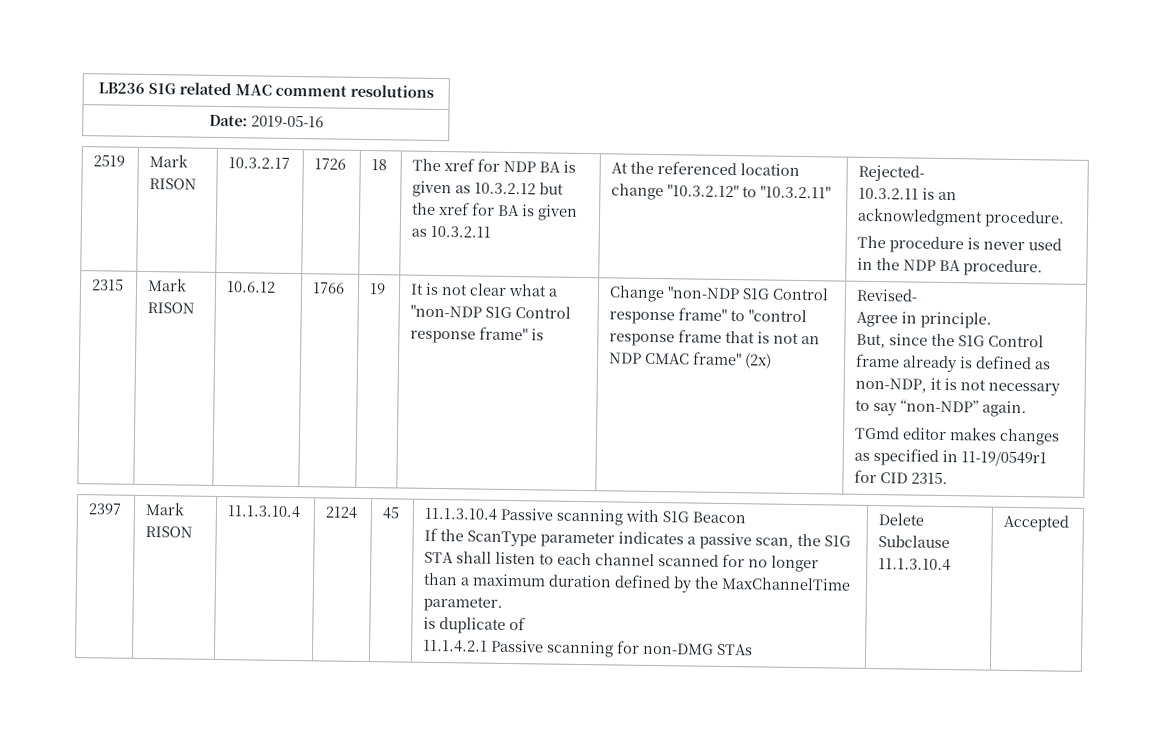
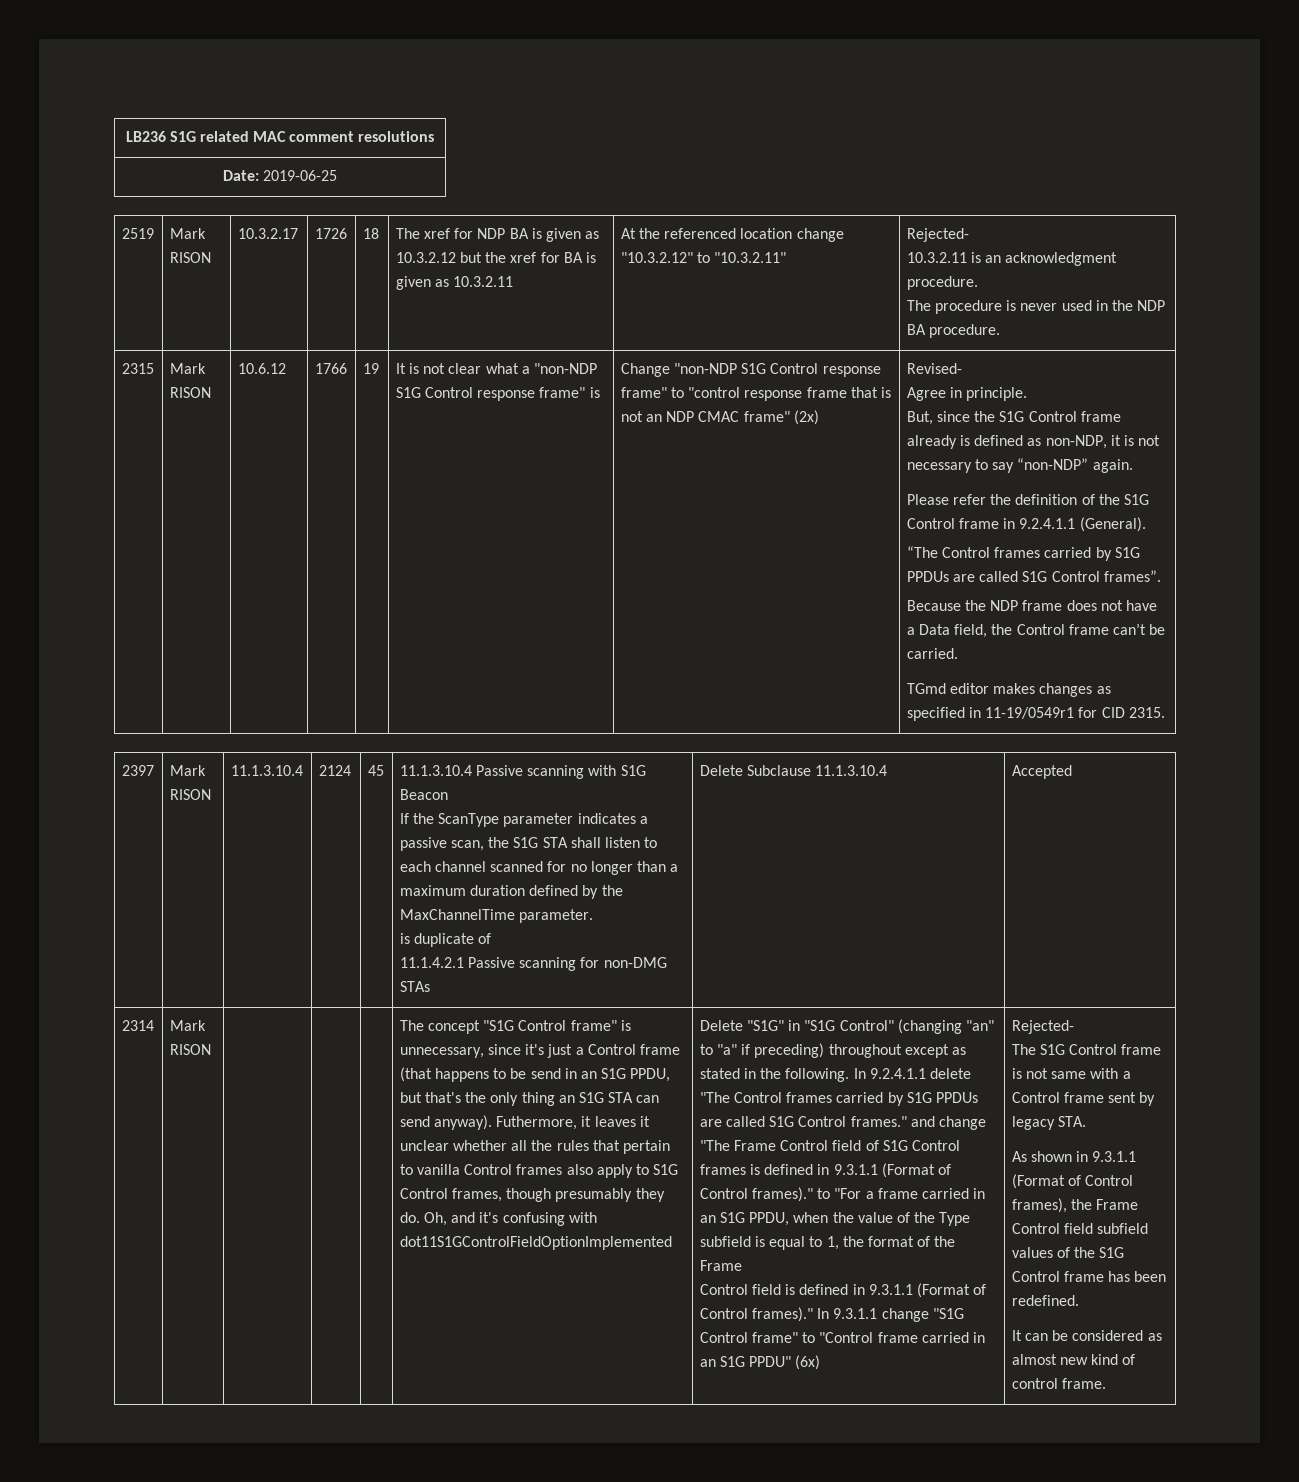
- Date: 2019-05-16
+ Date: 2019-06-25
+ Please refer the definition of the S1G Control frame in 9.2.4.1.1 (General).
+ “The Control frames carried by S1G PPDUs are called S1G Control frames”.
+ Because the NDP frame does not have a Data field, the Control frame can’t be carried.
+ 2314 | Mark RISON | | | | The concept "S1G Control frame" is unnecessary, since it's just a Control frame (that happens to be send in an S1G PPDU, but that's the only thing an S1G STA can send anyway). Futhermore, it leaves it unclear whether all the rules that pertain to vanilla Control frames also apply to S1G Control frames, though presumably they do. Oh, and it's confusing with dot11S1GControlFieldOptionImplemented | Delete "S1G" in "S1G Control" (changing "an" to "a" if preceding) throughout except as stated in the following. In 9.2.4.1.1 delete "The Control frames carried by S1G PPDUs are called S1G Control frames." and change "The Frame Control field of S1G Control frames is defined in 9.3.1.1 (Format of Control frames)." to "For a frame carried in an S1G PPDU, when the value of the Type subfield is equal to 1, the format of the Frame
+ Control field is defined in 9.3.1.1 (Format of Control frames)." In 9.3.1.1 change "S1G Control frame" to "Control frame carried in an S1G PPDU" (6x) | Rejected-
+ The S1G Control frame is not same with a Control frame sent by legacy STA.
+ As shown in 9.3.1.1 (Format of Control frames), the Frame Control field subfield values of the S1G Control frame has been redefined.
+ It can be considered as almost new kind of control frame.

